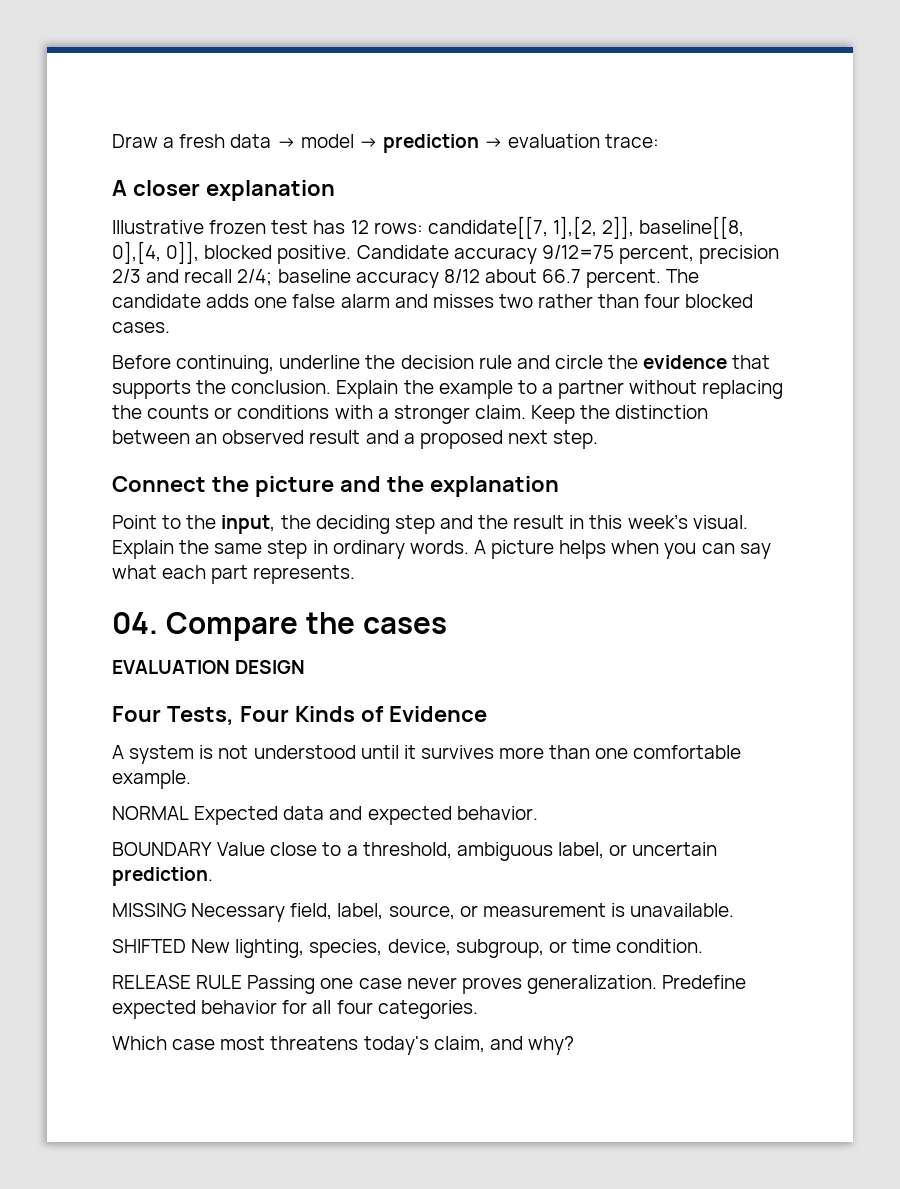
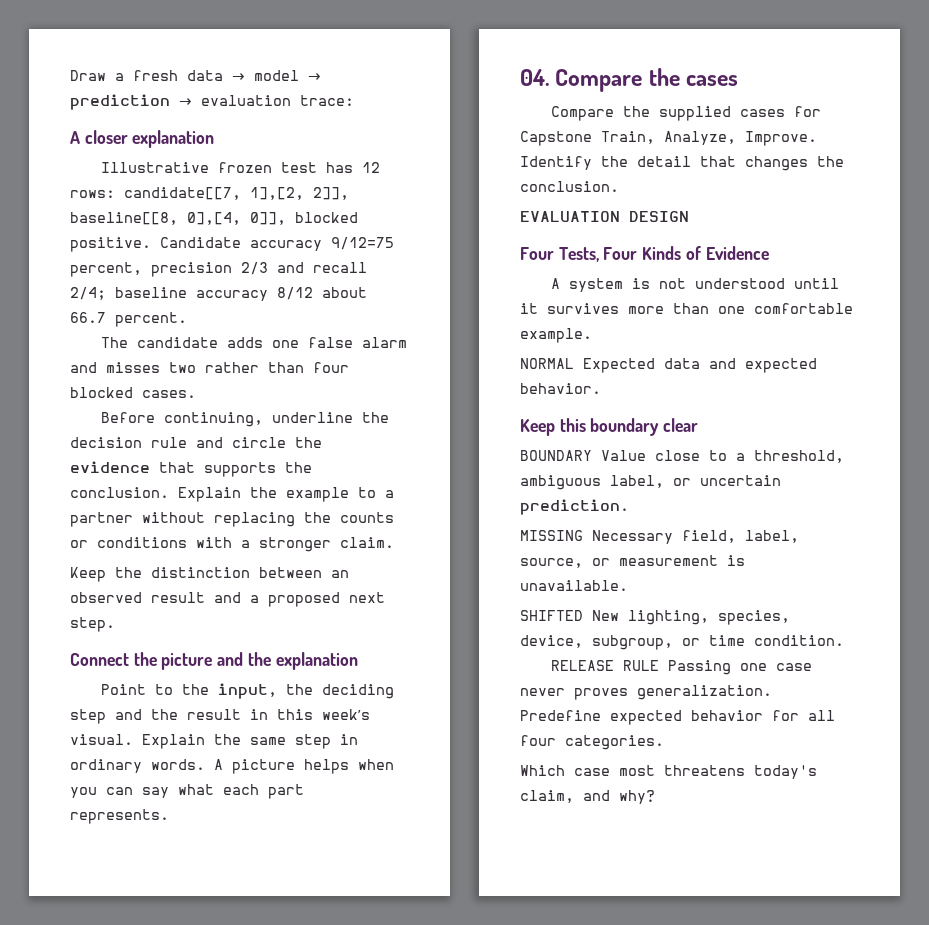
- Candidate accuracy 9/12=75 percent, precision 2/3 and recall 2/4; baseline accuracy 8/12 about 66.7 percent. The candidate adds one false alarm and misses two rather than four blocked cases.
+ Candidate accuracy 9/12=75 percent, precision 2/3 and recall 2/4; baseline accuracy 8/12 about 66.7 percent.
+ The candidate adds one false alarm and misses two rather than four blocked cases.
- Explain the example to a partner without replacing the counts or conditions with a stronger claim. Keep the distinction between an observed result and a proposed next step.
+ Explain the example to a partner without replacing the counts or conditions with a stronger claim.
+ Keep the distinction between an observed result and a proposed next step.
+ Compare the supplied cases for Capstone Train, Analyze, Improve. Identify the detail that changes the conclusion.
+ Keep this boundary clear

